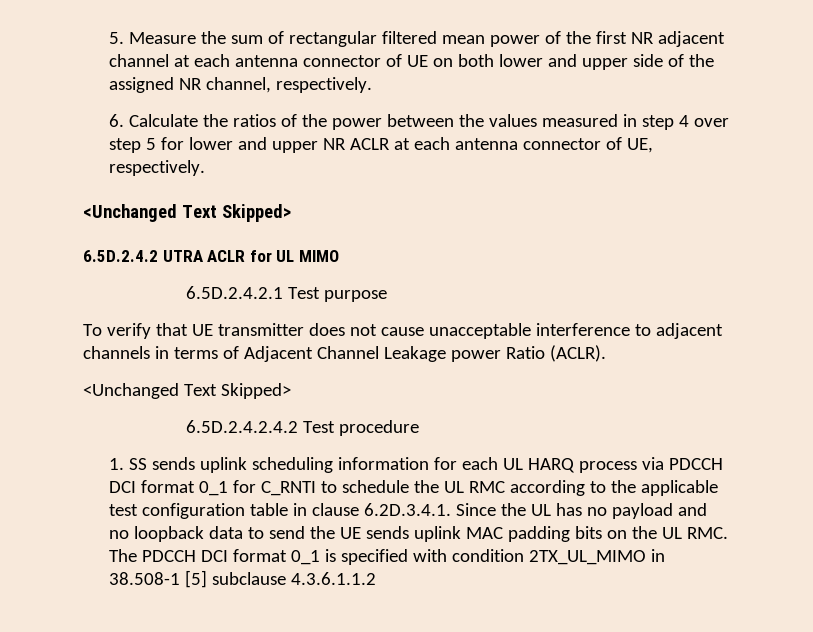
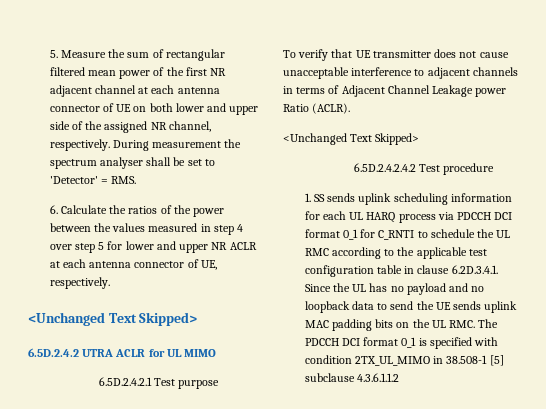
+ During measurement the spectrum analyser shall be set to 'Detector' = RMS.

